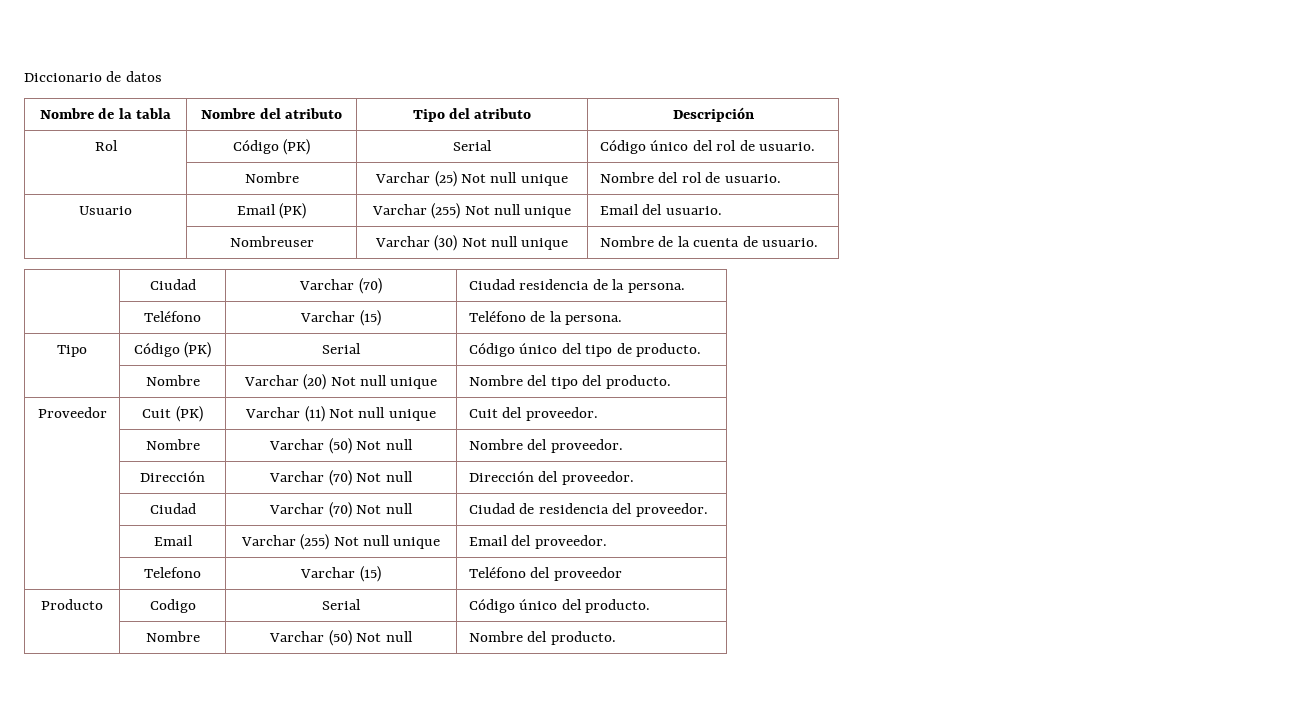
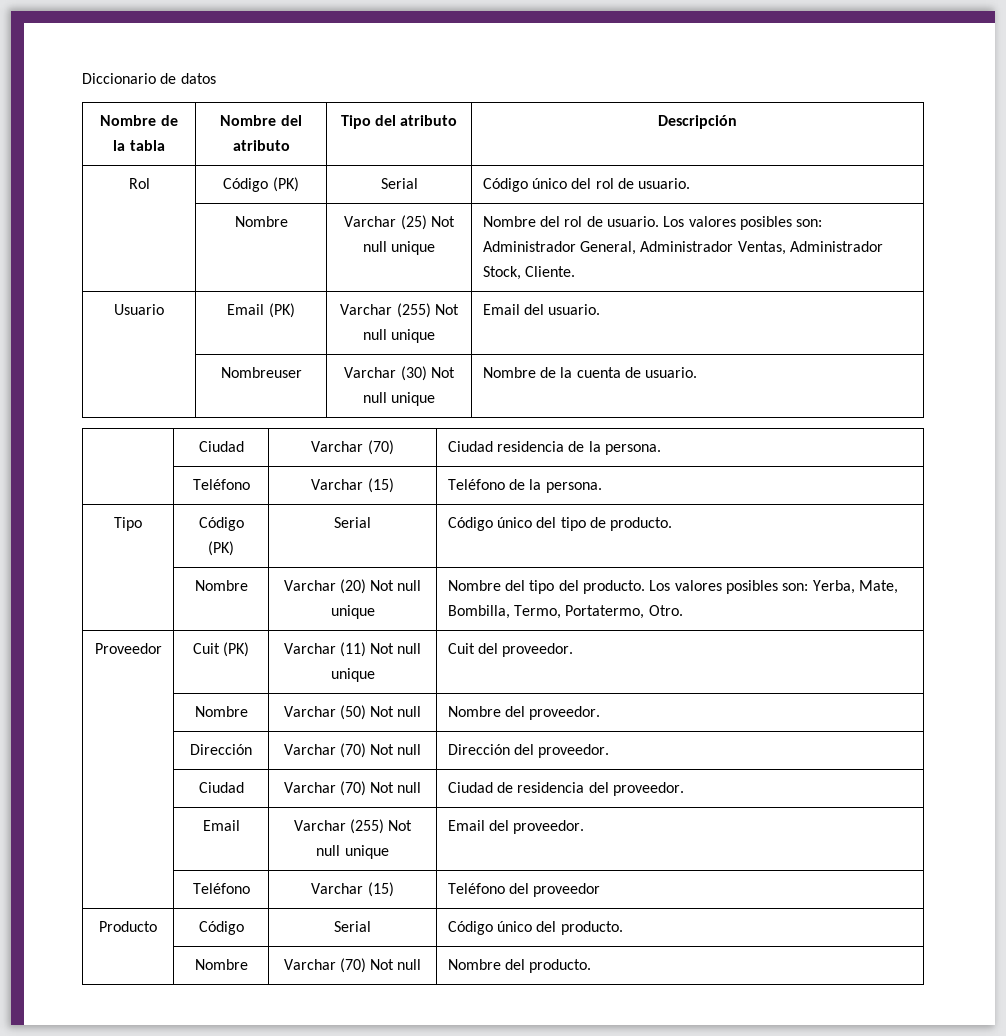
- | Nombre | Varchar (25) Not null unique | Nombre del rol de usuario.
+ | Nombre | Varchar (25) Not null unique | Nombre del rol de usuario. Los valores posibles son: Administrador General, Administrador Ventas, Administrador Stock, Cliente.
- | Nombre | Varchar (20) Not null unique | Nombre del tipo del producto.
+ | Nombre | Varchar (20) Not null unique | Nombre del tipo del producto. Los valores posibles son: Yerba, Mate, Bombilla, Termo, Portatermo, Otro.
- | Telefono | Varchar (15) | Teléfono del proveedor
+ | Teléfono | Varchar (15) | Teléfono del proveedor
- Producto | Codigo | Serial | Código único del producto.
+ Producto | Código | Serial | Código único del producto.
- | Nombre | Varchar (50) Not null | Nombre del producto.
+ | Nombre | Varchar (70) Not null | Nombre del producto.

